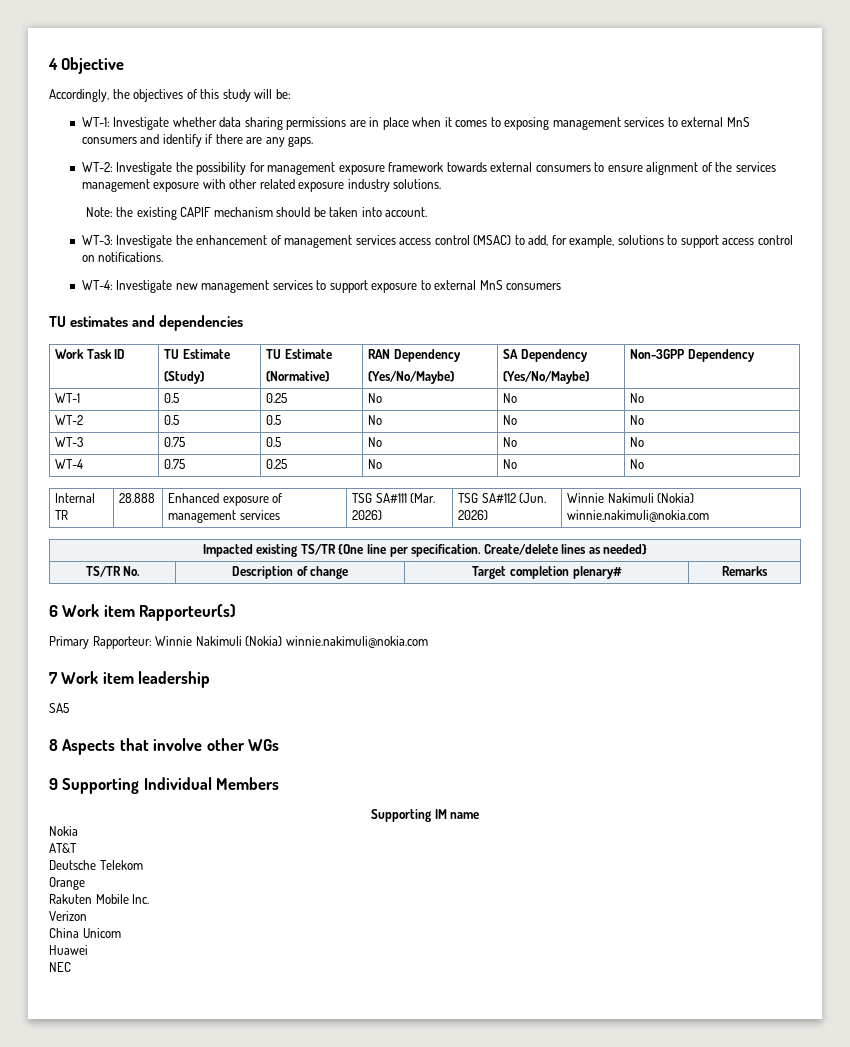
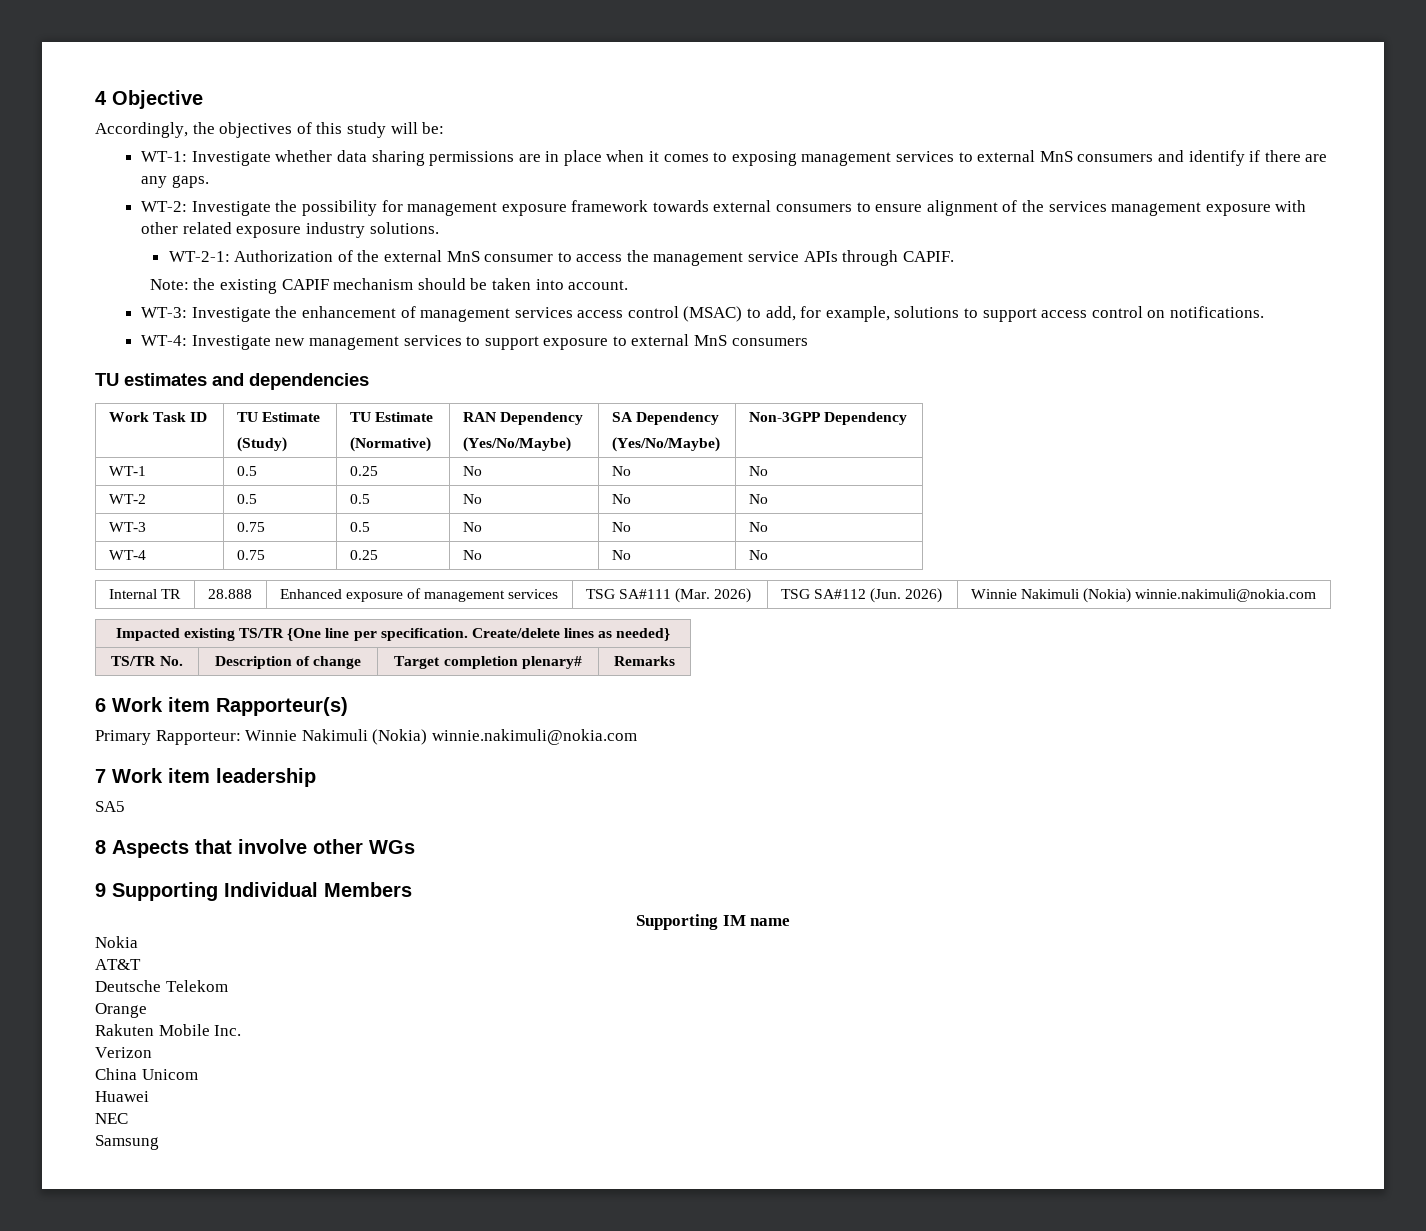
+ WT-2-1: Authorization of the external MnS consumer to access the management service APIs through CAPIF.
+ Samsung

